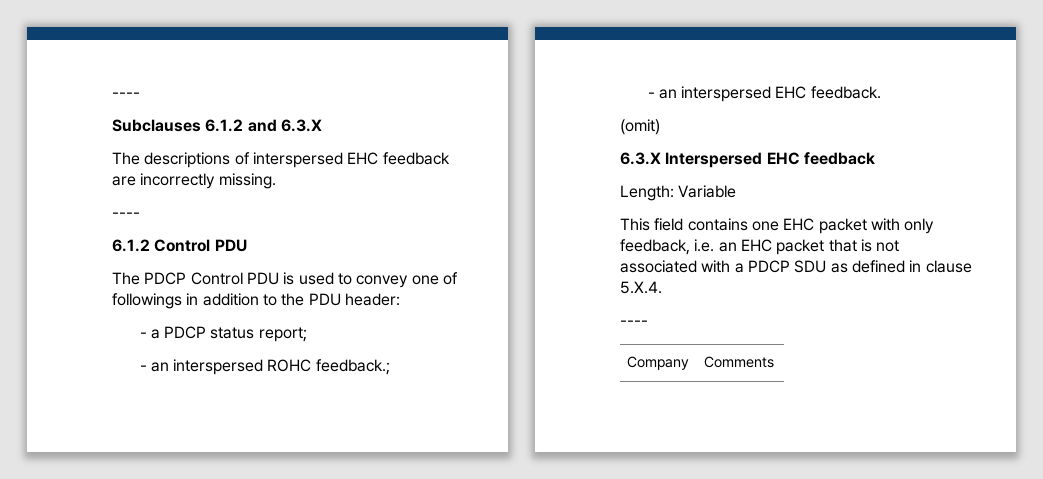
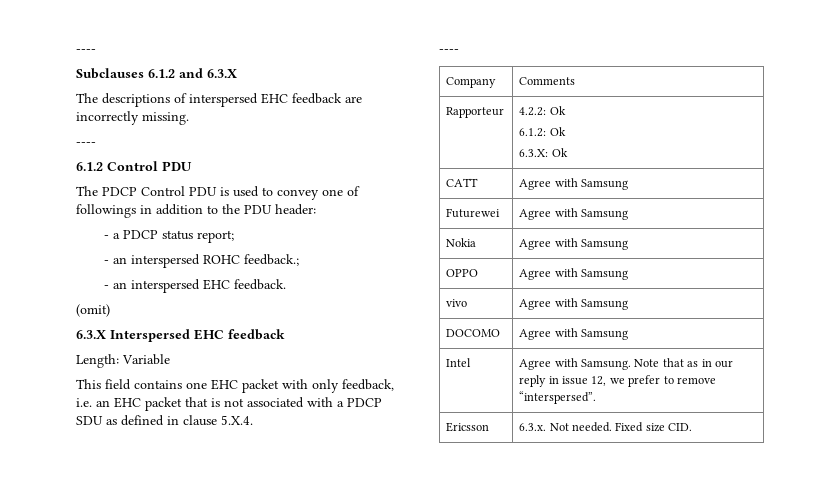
+ Rapporteur | 4.2.2: Ok
+ 6.1.2: Ok
+ 6.3.X: Ok
+ CATT | Agree with Samsung
+ Futurewei | Agree with Samsung
+ Nokia | Agree with Samsung
+ OPPO | Agree with Samsung
+ vivo | Agree with Samsung
+ DOCOMO | Agree with Samsung
+ Intel | Agree with Samsung. Note that as in our reply in issue 12, we prefer to remove “interspersed”.
+ Ericsson | 6.3.x. Not needed. Fixed size CID.

